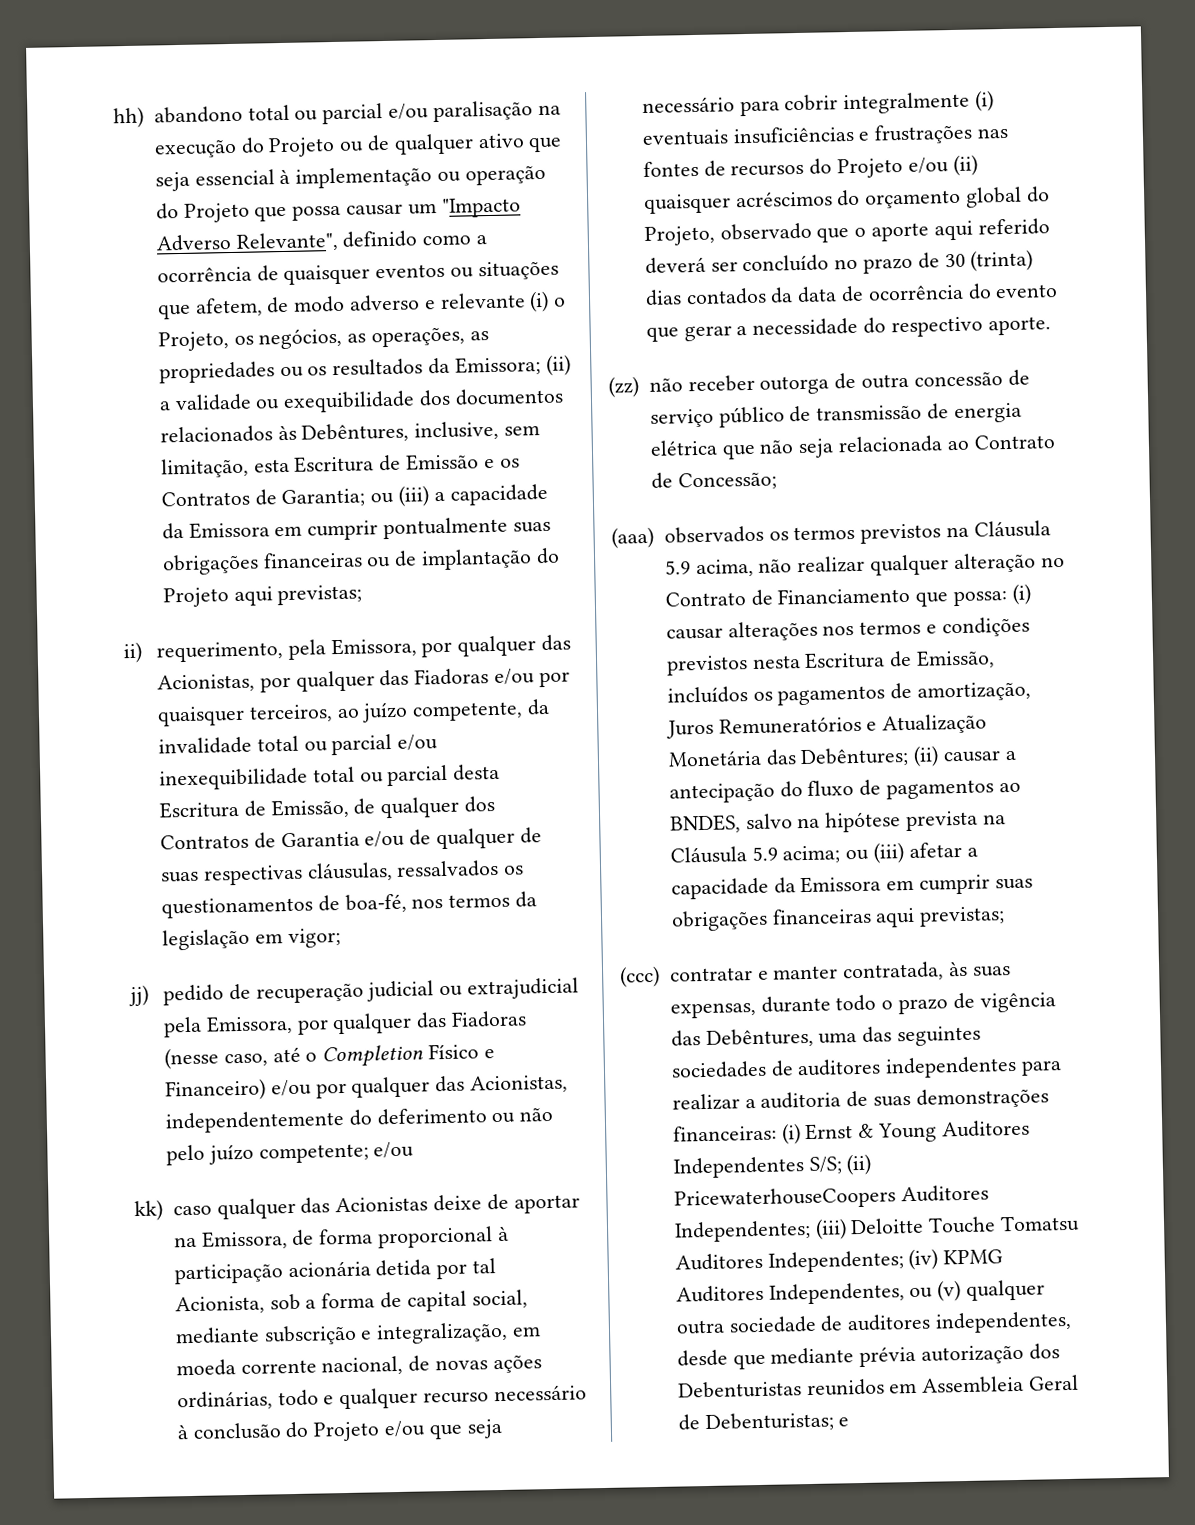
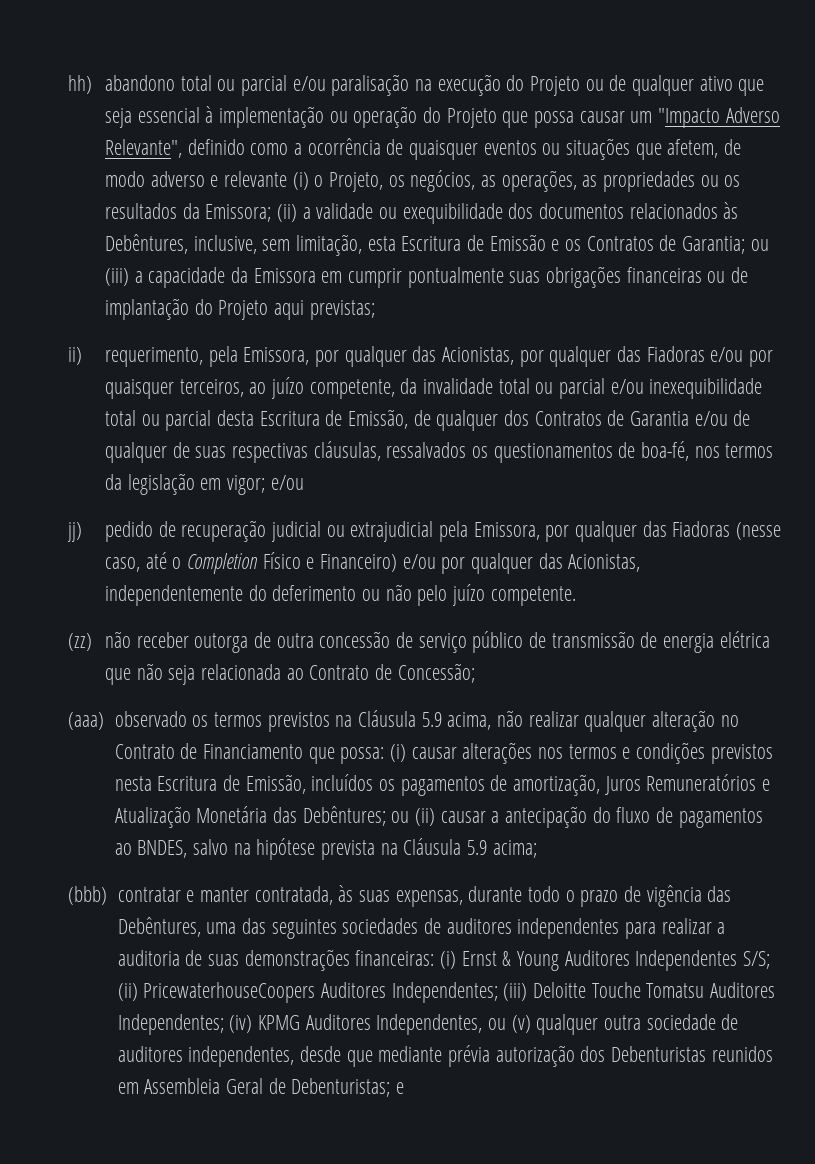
- ii) requerimento, pela Emissora, por qualquer das Acionistas, por qualquer das Fiadoras e/ou por quaisquer terceiros, ao juízo competente, da invalidade total ou parcial e/ou inexequibilidade total ou parcial desta Escritura de Emissão, de qualquer dos Contratos de Garantia e/ou de qualquer de suas respectivas cláusulas, ressalvados os questionamentos de boa-fé, nos termos da legislação em vigor;
+ ii) requerimento, pela Emissora, por qualquer das Acionistas, por qualquer das Fiadoras e/ou por quaisquer terceiros, ao juízo competente, da invalidade total ou parcial e/ou inexequibilidade total ou parcial desta Escritura de Emissão, de qualquer dos Contratos de Garantia e/ou de qualquer de suas respectivas cláusulas, ressalvados os questionamentos de boa-fé, nos termos da legislação em vigor; e/ou
- jj) pedido de recuperação judicial ou extrajudicial pela Emissora, por qualquer das Fiadoras (nesse caso, até o Completion Físico e Financeiro) e/ou por qualquer das Acionistas, independentemente do deferimento ou não pelo juízo competente; e/ou
- kk) caso qualquer das Acionistas deixe de aportar na Emissora, de forma proporcional à participação acionária detida por tal Acionista, sob a forma de capital social, mediante subscrição e integralização, em moeda corrente nacional, de novas ações ordinárias, todo e qualquer recurso necessário à conclusão do Projeto e/ou que seja necessário para cobrir integralmente (i) eventuais insuficiências e frustrações nas fontes de recursos do Projeto e/ou (ii) quaisquer acréscimos do orçamento global do Projeto, observado que o aporte aqui referido deverá ser concluído no prazo de 30 (trinta) dias contados da data de ocorrência do evento que gerar a necessidade do respectivo aporte.
+ jj) pedido de recuperação judicial ou extrajudicial pela Emissora, por qualquer das Fiadoras (nesse caso, até o Completion Físico e Financeiro) e/ou por qualquer das Acionistas, independentemente do deferimento ou não pelo juízo competente.
- (aaa) observados os termos previstos na Cláusula 5.9 acima, não realizar qualquer alteração no Contrato de Financiamento que possa:
+ (aaa) observado os termos previstos na Cláusula 5.9 acima, não realizar qualquer alteração no Contrato de Financiamento que possa:
- (ii) causar a antecipação do fluxo de pagamentos ao BNDES, salvo na hipótese prevista na Cláusula 5.9 acima; ou (iii) afetar a capacidade da Emissora em cumprir suas obrigações financeiras aqui previstas;
- (ccc) contratar e manter contratada, às suas expensas, durante todo o prazo de vigência das Debêntures, uma das seguintes sociedades de auditores independentes para realizar a auditoria de suas demonstrações financeiras:
+ ou (ii) causar a antecipação do fluxo de pagamentos ao BNDES, salvo na hipótese prevista na Cláusula 5.9 acima;
+ (bbb) contratar e manter contratada, às suas expensas, durante todo o prazo de vigência das Debêntures, uma das seguintes sociedades de auditores independentes para realizar a auditoria de suas demonstrações financeiras:

